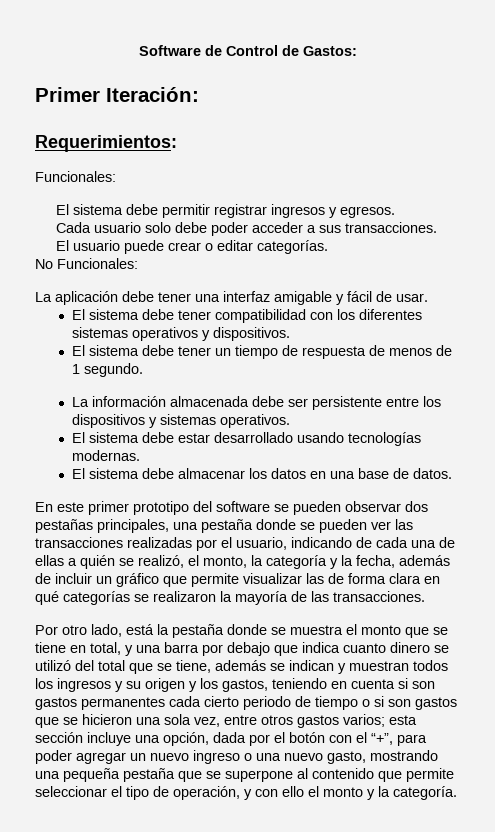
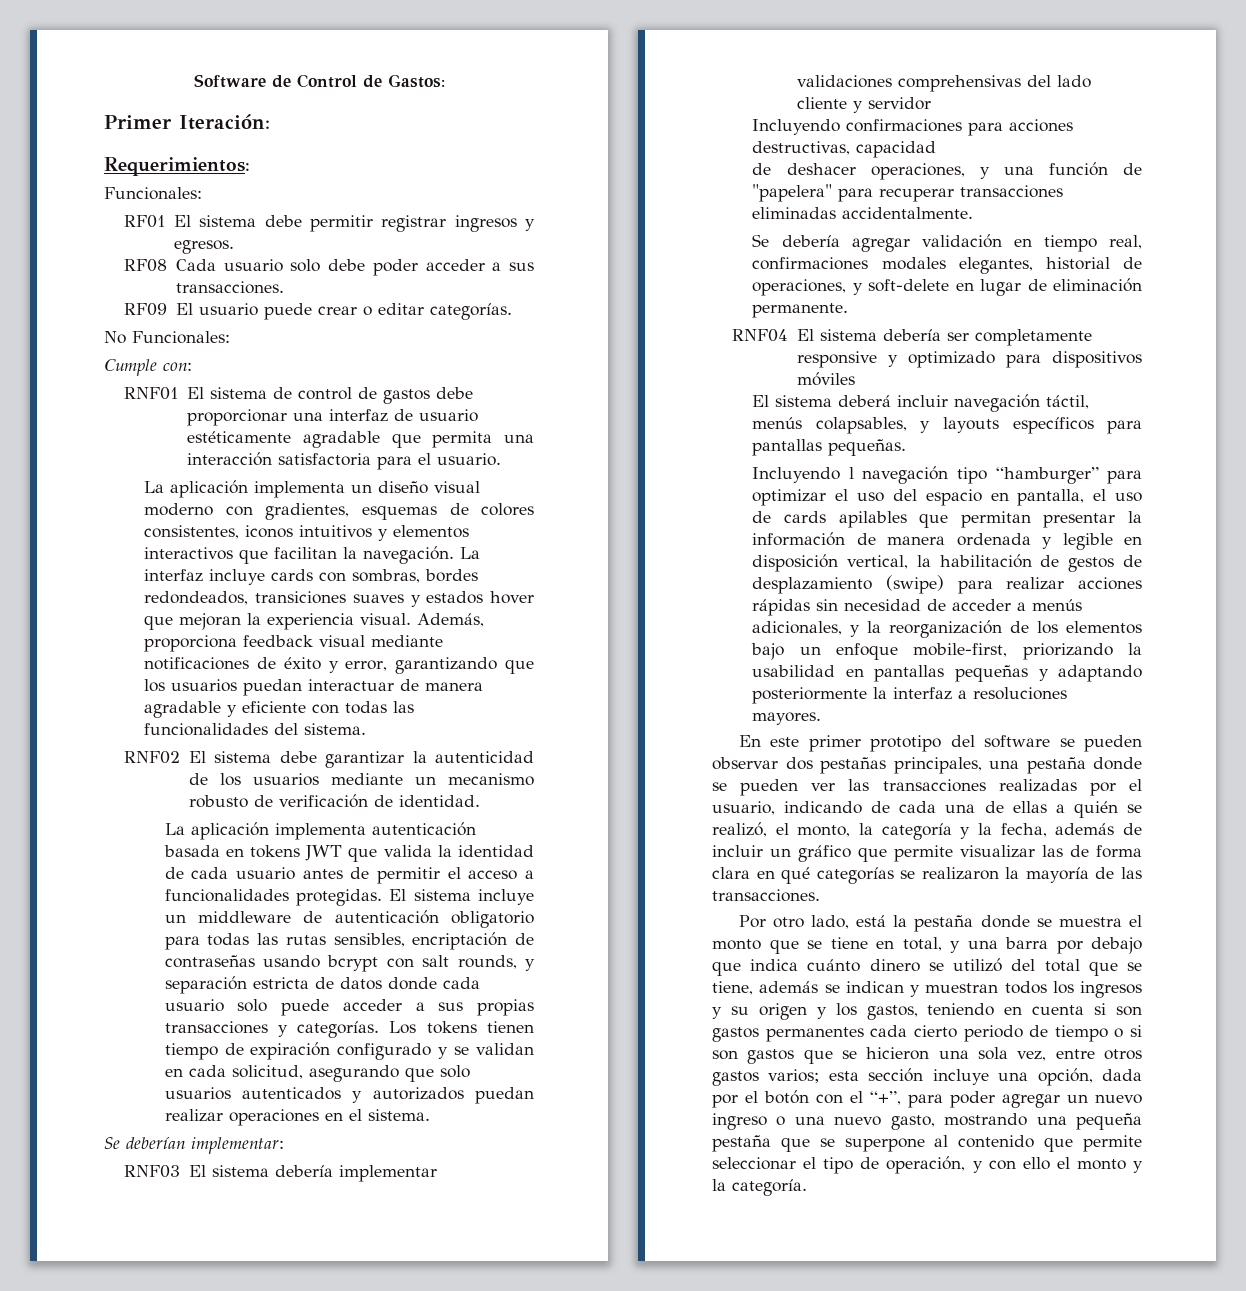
- El sistema debe permitir registrar ingresos y egresos.
+ RF01 El sistema debe permitir registrar ingresos y egresos.
- Cada usuario solo debe poder acceder a sus transacciones.
+ RF08 Cada usuario solo debe poder acceder a sus transacciones.
- El usuario puede crear o editar categorías.
+ RF09 El usuario puede crear o editar categorías.
- La aplicación debe tener una interfaz amigable y fácil de usar.
- El sistema debe tener compatibilidad con los diferentes sistemas operativos y dispositivos.
- El sistema debe tener un tiempo de respuesta de menos de 1 segundo.
- La información almacenada debe ser persistente entre los dispositivos y sistemas operativos.
- El sistema debe estar desarrollado usando tecnologías modernas.
- El sistema debe almacenar los datos en una base de datos.
+ Cumple con:
+ RNF01 El sistema de control de gastos debe proporcionar una interfaz de usuario estéticamente agradable que permita una interacción satisfactoria para el usuario.
+ La aplicación implementa un diseño visual moderno con gradientes, esquemas de colores consistentes, iconos intuitivos y elementos interactivos que facilitan la navegación. La interfaz incluye cards con sombras, bordes redondeados, transiciones suaves y estados hover que mejoran la experiencia visual. Además, proporciona feedback visual mediante notificaciones de éxito y error, garantizando que los usuarios puedan interactuar de manera agradable y eficiente con todas las funcionalidades del sistema.
+ RNF02 El sistema debe garantizar la autenticidad de los usuarios mediante un mecanismo robusto de verificación de identidad.
+ La aplicación implementa autenticación basada en tokens JWT que valida la identidad de cada usuario antes de permitir el acceso a funcionalidades protegidas. El sistema incluye un middleware de autenticación obligatorio para todas las rutas sensibles, encriptación de contraseñas usando bcrypt con salt rounds, y separación estricta de datos donde cada usuario solo puede acceder a sus propias transacciones y categorías. Los tokens tienen tiempo de expiración configurado y se validan en cada solicitud, asegurando que solo usuarios autenticados y autorizados puedan realizar operaciones en el sistema.
+ Se deberían implementar:
+ RNF03 El sistema debería implementar validaciones comprehensivas del lado cliente y servidor
+ Incluyendo confirmaciones para acciones destructivas, capacidad
+ de deshacer operaciones, y una función de "papelera" para recuperar transacciones eliminadas accidentalmente.
+ Se debería agregar validación en tiempo real, confirmaciones modales elegantes, historial de operaciones, y soft-delete en lugar de eliminación permanente.
+ RNF04 El sistema debería ser completamente responsive y optimizado para dispositivos móviles
+ El sistema deberá incluir navegación táctil, menús colapsables, y layouts específicos para pantallas pequeñas.
+ Incluyendo l navegación tipo “hamburger” para optimizar el uso del espacio en pantalla, el uso de cards apilables que permitan presentar la información de manera ordenada y legible en disposición vertical, la habilitación de gestos de desplazamiento (swipe) para realizar acciones rápidas sin necesidad de acceder a menús adicionales, y la reorganización de los elementos bajo un enfoque mobile-first, priorizando la usabilidad en pantallas pequeñas y adaptando posteriormente la interfaz a resoluciones mayores.
- Por otro lado, está la pestaña donde se muestra el monto que se tiene en total, y una barra por debajo que indica cuanto dinero se utilizó del total que se tiene, además se indican y muestran todos los ingresos y su origen y los gastos, teniendo en cuenta si son gastos permanentes cada cierto periodo de tiempo o si son gastos que se hicieron una sola vez, entre otros gastos varios;
+ Por otro lado, está la pestaña donde se muestra el monto que se tiene en total, y una barra por debajo que indica cuánto dinero se utilizó del total que se tiene, además se indican y muestran todos los ingresos y su origen y los gastos, teniendo en cuenta si son gastos permanentes cada cierto periodo de tiempo o si son gastos que se hicieron una sola vez, entre otros gastos varios;

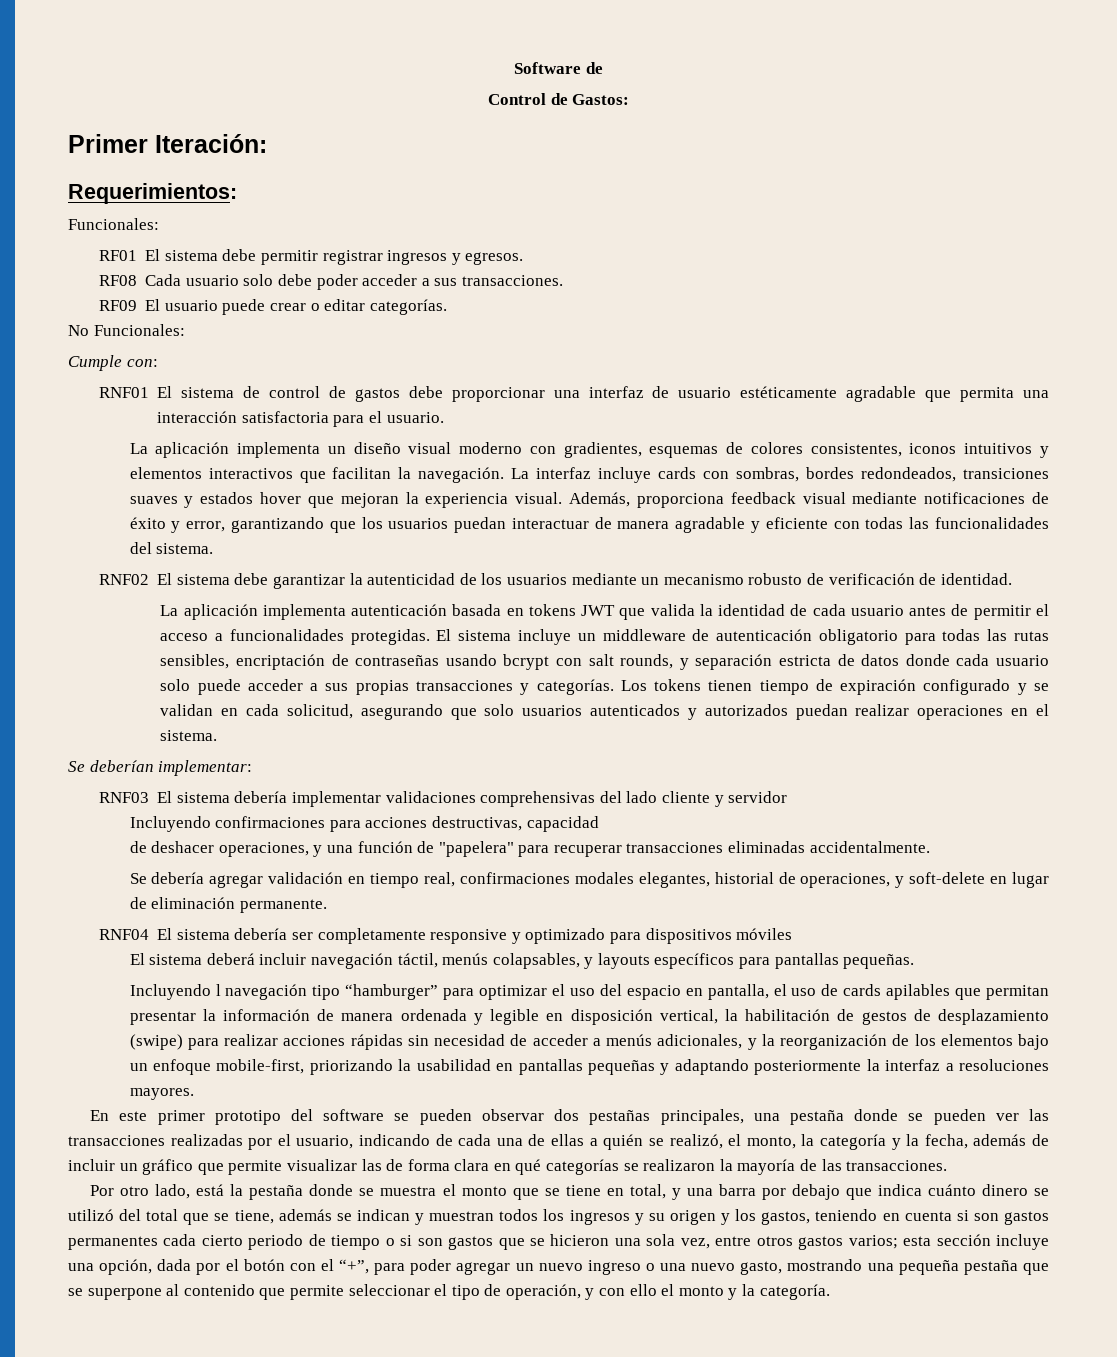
- Software de Control de Gastos:
+ Software de
+ Control de Gastos:

